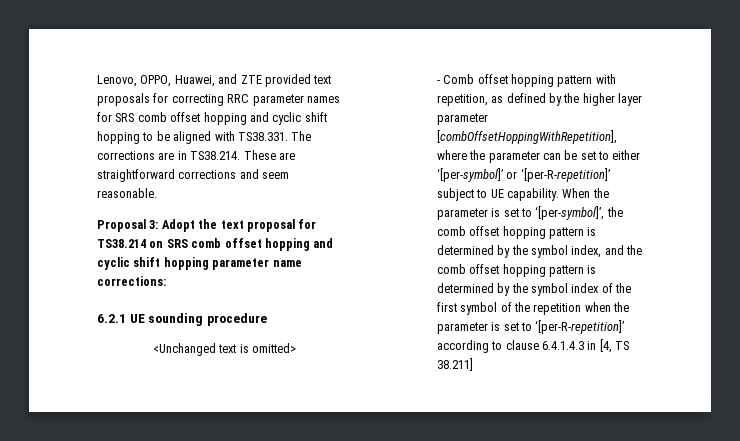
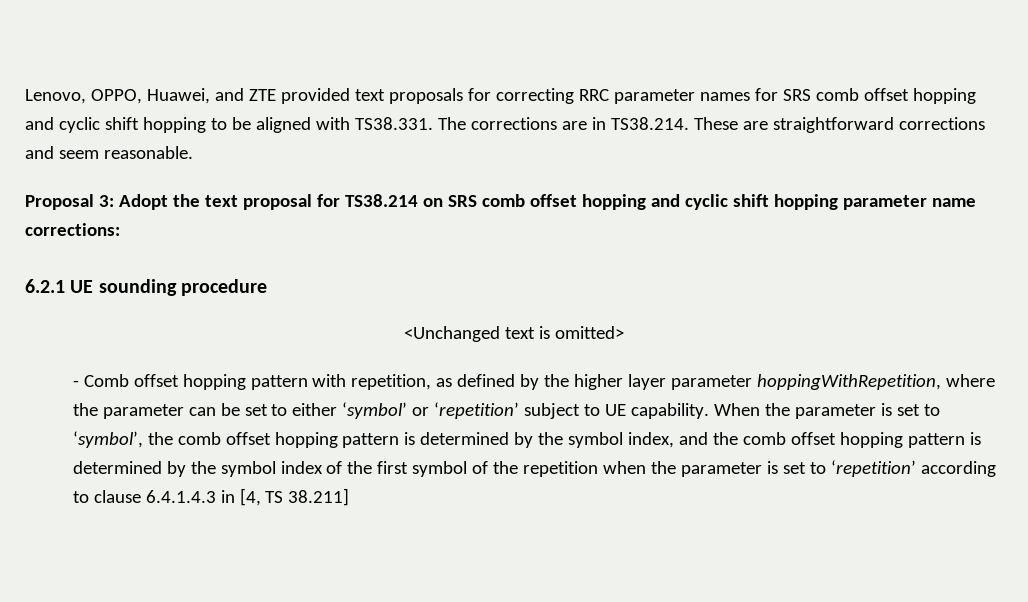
- - Comb offset hopping pattern with repetition, as defined by the higher layer parameter [combOffsetHoppingWithRepetition], where the parameter can be set to either ‘[per-symbol]’ or ‘[per-R-repetition]’ subject to UE capability.
+ - Comb offset hopping pattern with repetition, as defined by the higher layer parameter hoppingWithRepetition, where the parameter can be set to either ‘symbol’ or ‘repetition’ subject to UE capability.
- When the parameter is set to ‘[per-symbol]’, the comb offset hopping pattern is determined by the symbol index, and the comb offset hopping pattern is determined by the symbol index of the first symbol of the repetition when the parameter is set to ‘[per-R-repetition]’ according to clause 6.4.1.4.3 in [4, TS 38.211]
+ When the parameter is set to ‘symbol’, the comb offset hopping pattern is determined by the symbol index, and the comb offset hopping pattern is determined by the symbol index of the first symbol of the repetition when the parameter is set to ‘repetition’ according to clause 6.4.1.4.3 in [4, TS 38.211]

